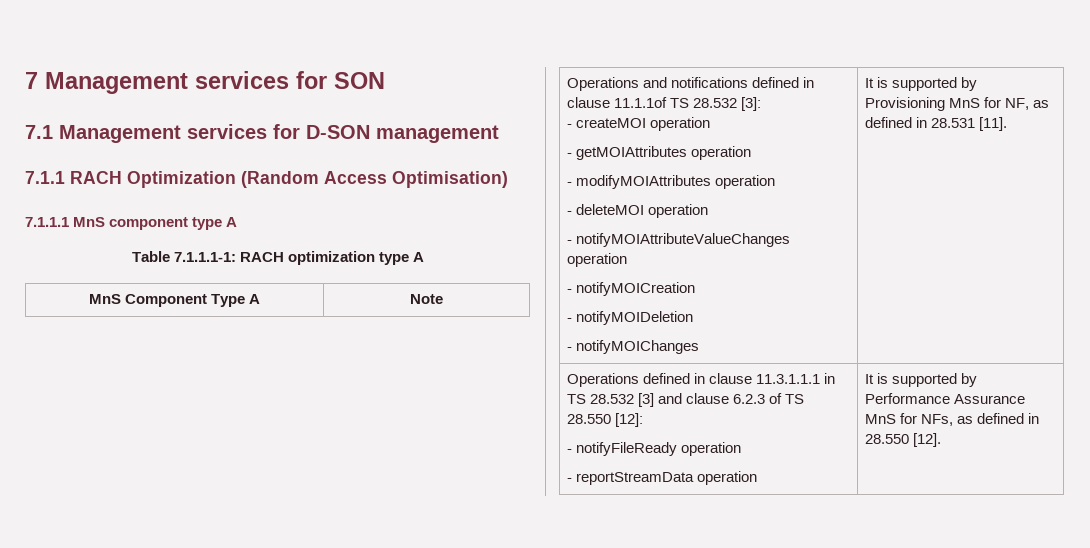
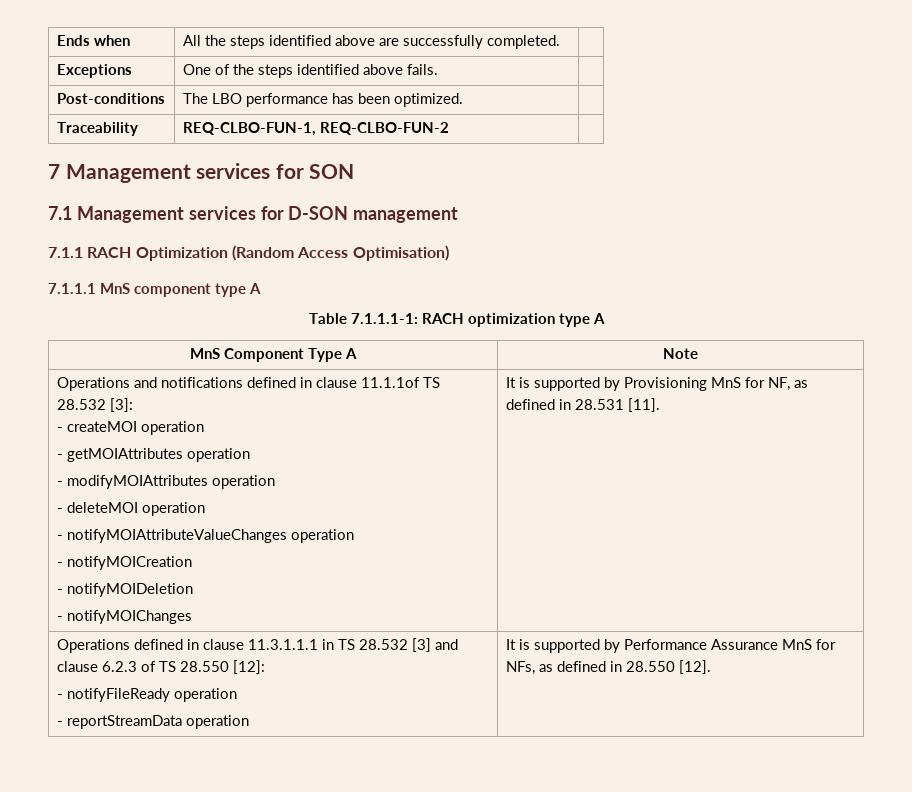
+ Ends when | All the steps identified above are successfully completed. |
+ Exceptions | One of the steps identified above fails. |
+ Post-conditions | The LBO performance has been optimized. |
+ Traceability | REQ-CLBO-FUN-1, REQ-CLBO-FUN-2 |

